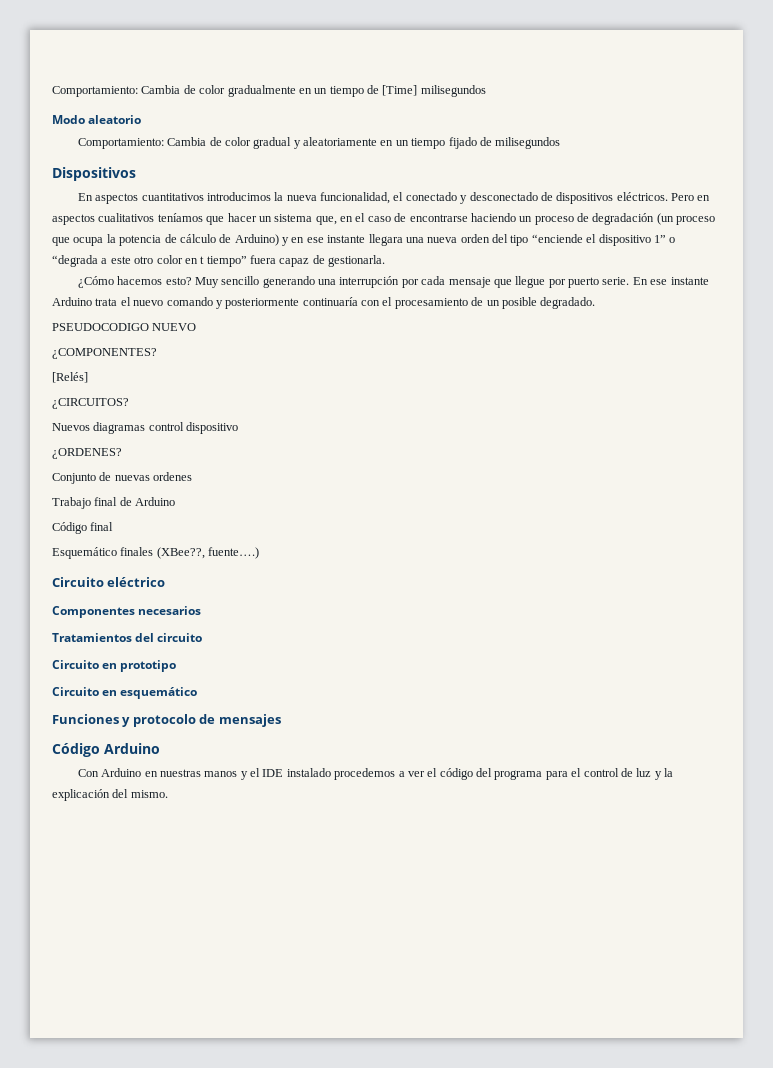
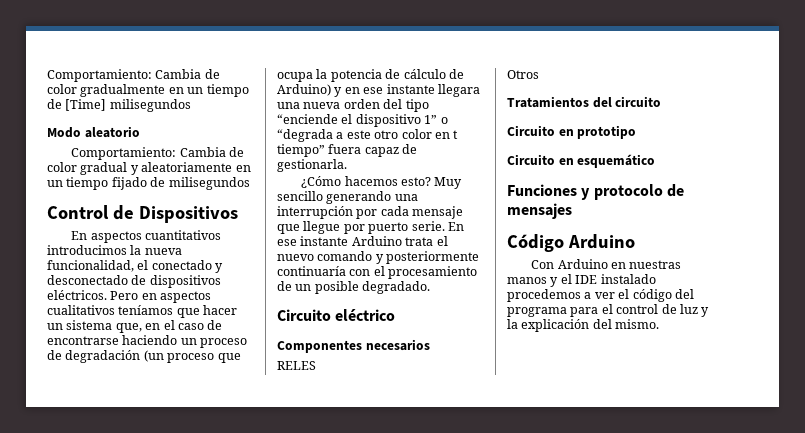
- Dispositivos
+ Control de Dispositivos
- PSEUDOCODIGO NUEVO
- ¿COMPONENTES?
- [Relés]
- ¿CIRCUITOS?
- Nuevos diagramas control dispositivo
- ¿ORDENES?
- Conjunto de nuevas ordenes
- Trabajo final de Arduino
- Código final
- Esquemático finales (XBee??, fuente….)
+ RELES
+ Otros

